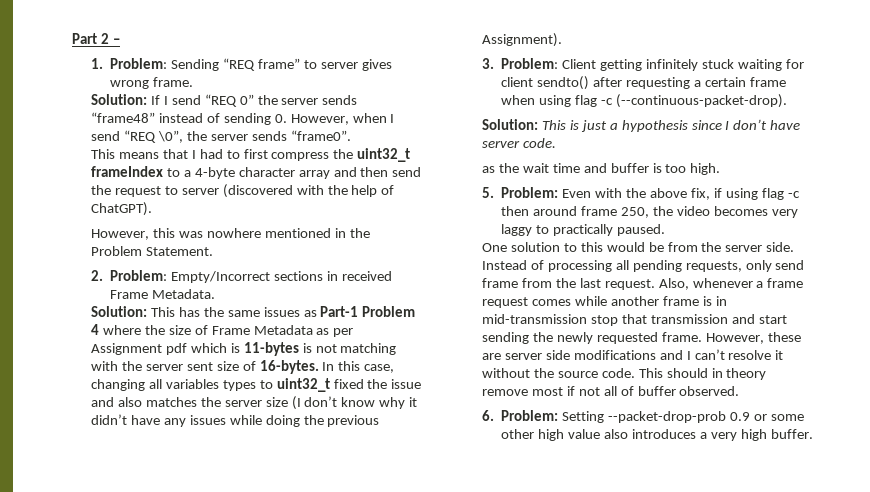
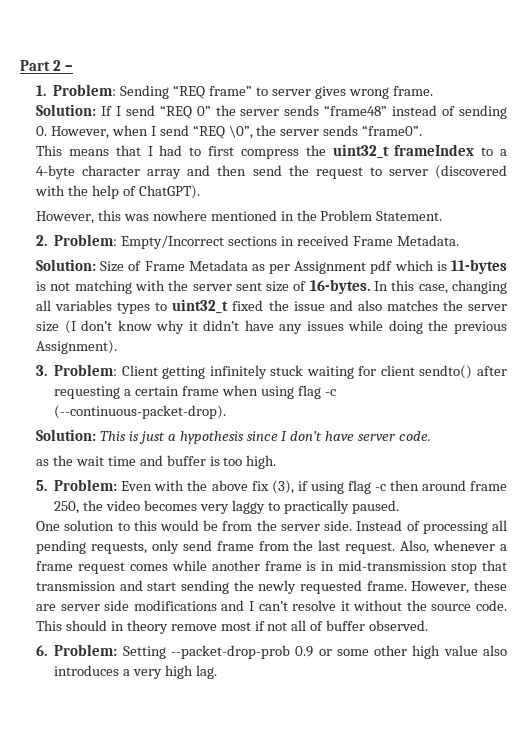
- Solution: This has the same issues as Part-1 Problem 4 where the size of Frame Metadata as per Assignment pdf which is 11-bytes is not matching with the server sent size of 16-bytes.
+ Solution: Size of Frame Metadata as per Assignment pdf which is 11-bytes is not matching with the server sent size of 16-bytes.
- 5. Problem: Even with the above fix, if using flag -c then around frame 250, the video becomes very laggy to practically paused.
+ 5. Problem: Even with the above fix (3), if using flag -c then around frame 250, the video becomes very laggy to practically paused.
- 6. Problem: Setting --packet-drop-prob 0.9 or some other high value also introduces a very high buffer.
+ 6. Problem: Setting --packet-drop-prob 0.9 or some other high value also introduces a very high lag.

